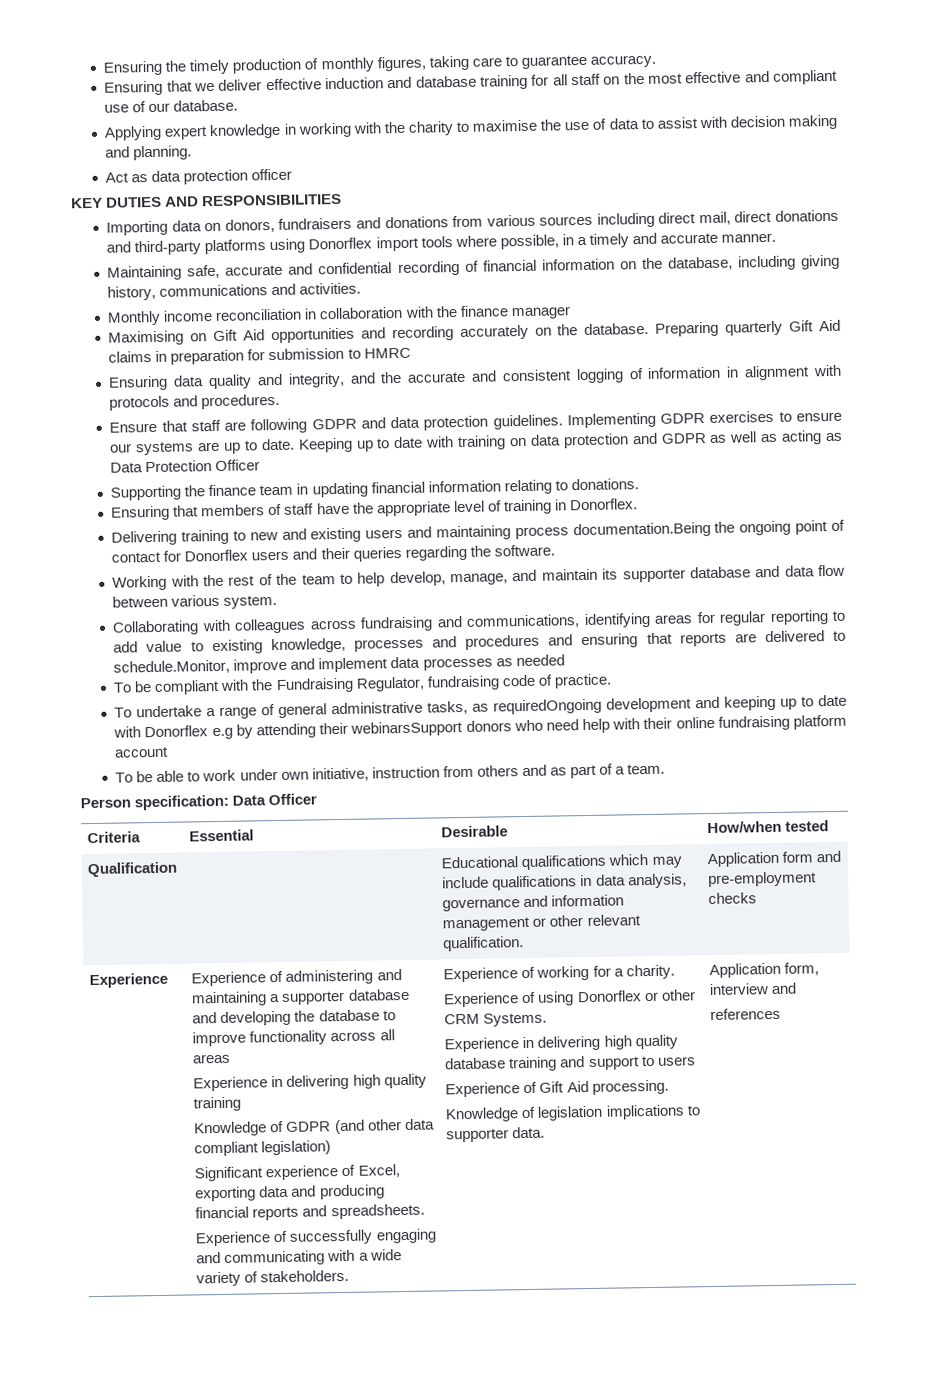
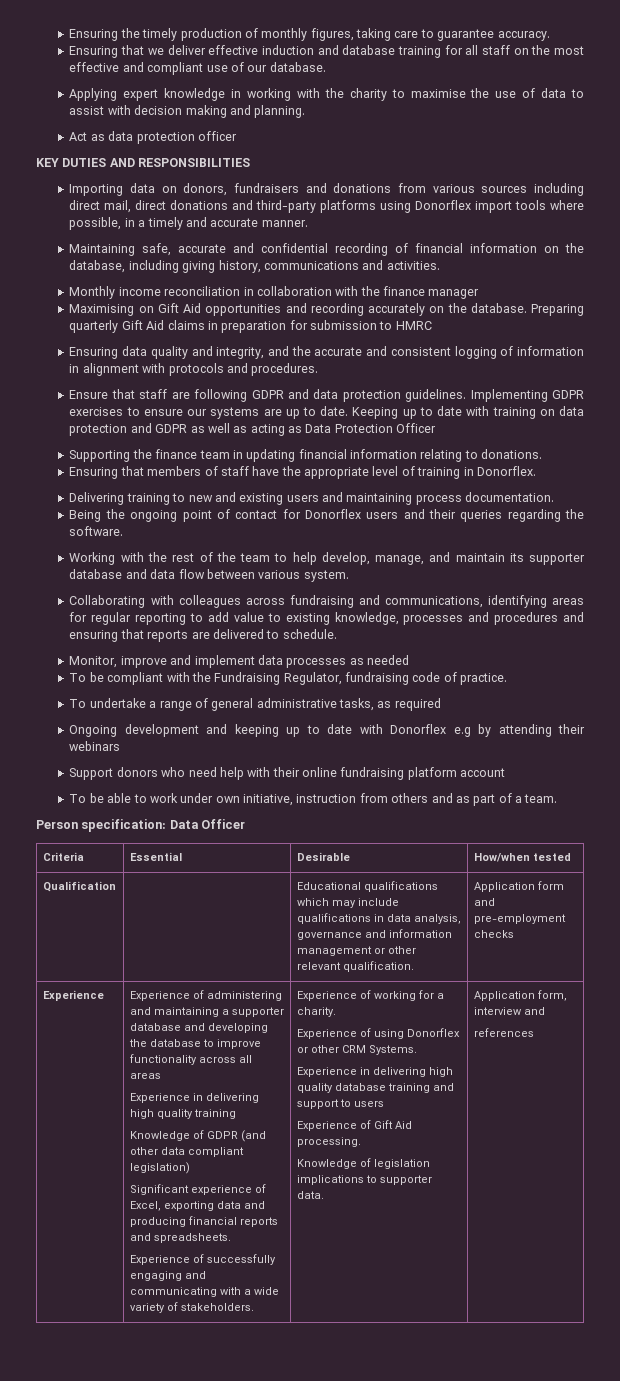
- Delivering training to new and existing users and maintaining process documentation.Being the ongoing point of contact for Donorflex users and their queries regarding the software.
+ Delivering training to new and existing users and maintaining process documentation.
+ Being the ongoing point of contact for Donorflex users and their queries regarding the software.
- Collaborating with colleagues across fundraising and communications, identifying areas for regular reporting to add value to existing knowledge, processes and procedures and ensuring that reports are delivered to schedule.Monitor, improve and implement data processes as needed
+ Collaborating with colleagues across fundraising and communications, identifying areas for regular reporting to add value to existing knowledge, processes and procedures and ensuring that reports are delivered to schedule.
+ Monitor, improve and implement data processes as needed
- To undertake a range of general administrative tasks, as requiredOngoing development and keeping up to date with Donorflex e.g by attending their webinarsSupport donors who need help with their online fundraising platform account
+ To undertake a range of general administrative tasks, as required
+ Ongoing development and keeping up to date with Donorflex e.g by attending their webinars
+ Support donors who need help with their online fundraising platform account

